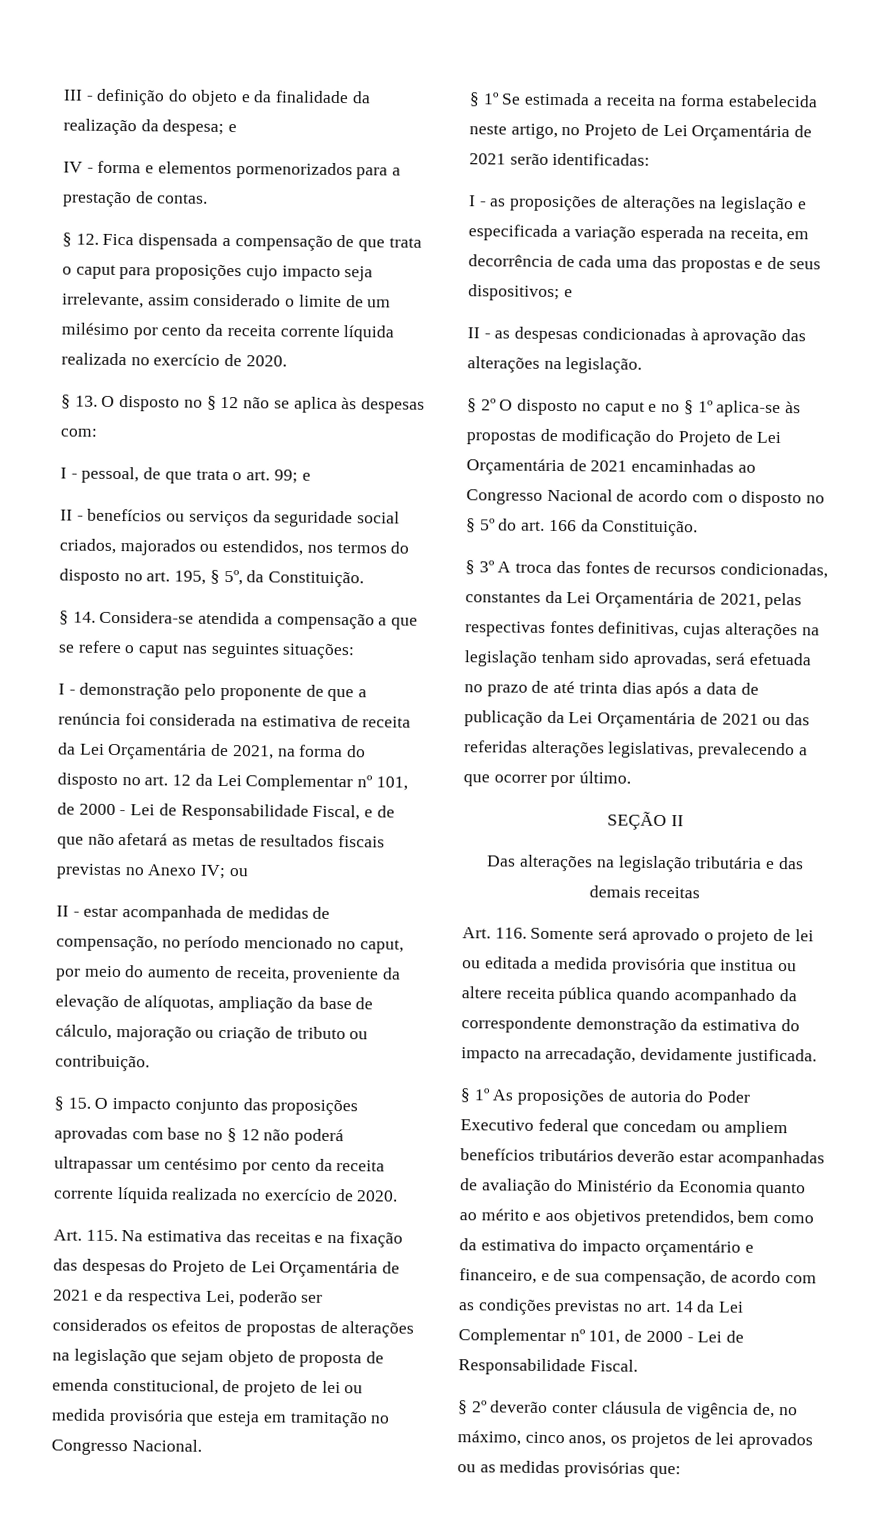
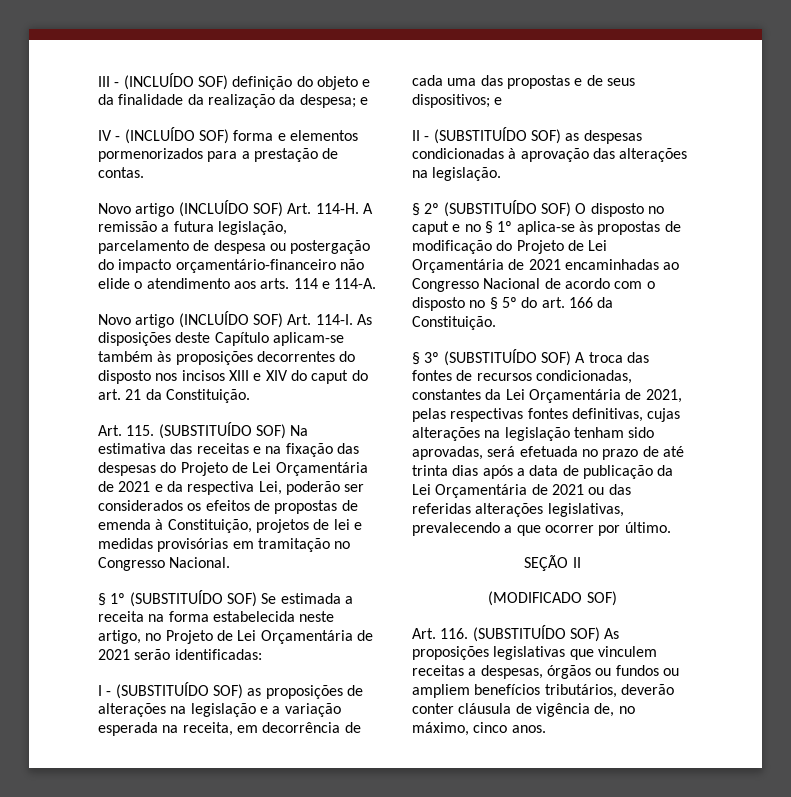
- III - definição do objeto e da finalidade da realização da despesa; e
+ III - (INCLUÍDO SOF) definição do objeto e da finalidade da realização da despesa; e
- IV - forma e elementos pormenorizados para a prestação de contas.
+ IV - (INCLUÍDO SOF) forma e elementos pormenorizados para a prestação de contas.
- § 12. Fica dispensada a compensação de que trata o caput para proposições cujo impacto seja irrelevante, assim considerado o limite de um milésimo por cento da receita corrente líquida realizada no exercício de 2020.
- § 13. O disposto no § 12 não se aplica às despesas com:
- I - pessoal, de que trata o art. 99; e
- II - benefícios ou serviços da seguridade social criados, majorados ou estendidos, nos termos do disposto no art. 195, § 5º, da Constituição.
- § 14. Considera-se atendida a compensação a que se refere o caput nas seguintes situações:
- I - demonstração pelo proponente de que a renúncia foi considerada na estimativa de receita da Lei Orçamentária de 2021, na forma do disposto no art. 12 da Lei Complementar nº 101, de 2000 - Lei de Responsabilidade Fiscal, e de que não afetará as metas de resultados fiscais previstas no Anexo IV; ou
- II - estar acompanhada de medidas de compensação, no período mencionado no caput, por meio do aumento de receita, proveniente da elevação de alíquotas, ampliação da base de cálculo, majoração ou criação de tributo ou contribuição.
- § 15. O impacto conjunto das proposições aprovadas com base no § 12 não poderá ultrapassar um centésimo por cento da receita corrente líquida realizada no exercício de 2020.
+ Novo artigo (INCLUÍDO SOF) Art. 114-H. A remissão a futura legislação, parcelamento de despesa ou postergação do impacto orçamentário-financeiro não elide o atendimento aos arts. 114 e 114-A.
+ Novo artigo (INCLUÍDO SOF) Art. 114-I. As disposições deste Capítulo aplicam-se também às proposições decorrentes do disposto nos incisos XIII e XIV do caput do art. 21 da Constituição.
- Art. 115. Na estimativa das receitas e na fixação das despesas do Projeto de Lei Orçamentária de 2021 e da respectiva Lei, poderão ser considerados os efeitos de propostas de alterações na legislação que sejam objeto de proposta de emenda constitucional, de projeto de lei ou medida provisória que esteja em tramitação no Congresso Nacional.
+ Art. 115. (SUBSTITUÍDO SOF) Na estimativa das receitas e na fixação das despesas do Projeto de Lei Orçamentária de 2021 e da respectiva Lei, poderão ser considerados os efeitos de propostas de emenda à Constituição, projetos de lei e medidas provisórias em tramitação no Congresso Nacional.
- § 1º Se estimada a receita na forma estabelecida neste artigo, no Projeto de Lei Orçamentária de 2021 serão identificadas:
+ § 1º (SUBSTITUÍDO SOF) Se estimada a receita na forma estabelecida neste artigo, no Projeto de Lei Orçamentária de 2021 serão identificadas:
- I - as proposições de alterações na legislação e especificada a variação esperada na receita, em decorrência de cada uma das propostas e de seus dispositivos; e
+ I - (SUBSTITUÍDO SOF) as proposições de alterações na legislação e a variação esperada na receita, em decorrência de cada uma das propostas e de seus dispositivos; e
- II - as despesas condicionadas à aprovação das alterações na legislação.
+ II - (SUBSTITUÍDO SOF) as despesas condicionadas à aprovação das alterações na legislação.
- § 2º O disposto no caput e no § 1º aplica-se às propostas de modificação do Projeto de Lei Orçamentária de 2021 encaminhadas ao Congresso Nacional de acordo com o disposto no § 5º do art. 166 da Constituição.
+ § 2º (SUBSTITUÍDO SOF) O disposto no caput e no § 1º aplica-se às propostas de modificação do Projeto de Lei Orçamentária de 2021 encaminhadas ao Congresso Nacional de acordo com o disposto no § 5º do art. 166 da Constituição.
- § 3º A troca das fontes de recursos condicionadas, constantes da Lei Orçamentária de 2021, pelas respectivas fontes definitivas, cujas alterações na legislação tenham sido aprovadas, será efetuada no prazo de até trinta dias após a data de publicação da Lei Orçamentária de 2021 ou das referidas alterações legislativas, prevalecendo a que ocorrer por último.
+ § 3º (SUBSTITUÍDO SOF) A troca das fontes de recursos condicionadas, constantes da Lei Orçamentária de 2021, pelas respectivas fontes definitivas, cujas alterações na legislação tenham sido aprovadas, será efetuada no prazo de até trinta dias após a data de publicação da Lei Orçamentária de 2021 ou das referidas alterações legislativas, prevalecendo a que ocorrer por último.
- Das alterações na legislação tributária e das demais receitas
- Art. 116. Somente será aprovado o projeto de lei ou editada a medida provisória que institua ou altere receita pública quando acompanhado da correspondente demonstração da estimativa do impacto na arrecadação, devidamente justificada.
- § 1º As proposições de autoria do Poder Executivo federal que concedam ou ampliem benefícios tributários deverão estar acompanhadas de avaliação do Ministério da Economia quanto ao mérito e aos objetivos pretendidos, bem como da estimativa do impacto orçamentário e financeiro, e de sua compensação, de acordo com as condições previstas no art. 14 da Lei Complementar nº 101, de 2000 - Lei de Responsabilidade Fiscal.
- § 2º deverão conter cláusula de vigência de, no máximo, cinco anos, os projetos de lei aprovados ou as medidas provisórias que:
+ (MODIFICADO SOF)
+ Art. 116. (SUBSTITUÍDO SOF) As proposições legislativas que vinculem receitas a despesas, órgãos ou fundos ou ampliem benefícios tributários, deverão conter cláusula de vigência de, no máximo, cinco anos.

